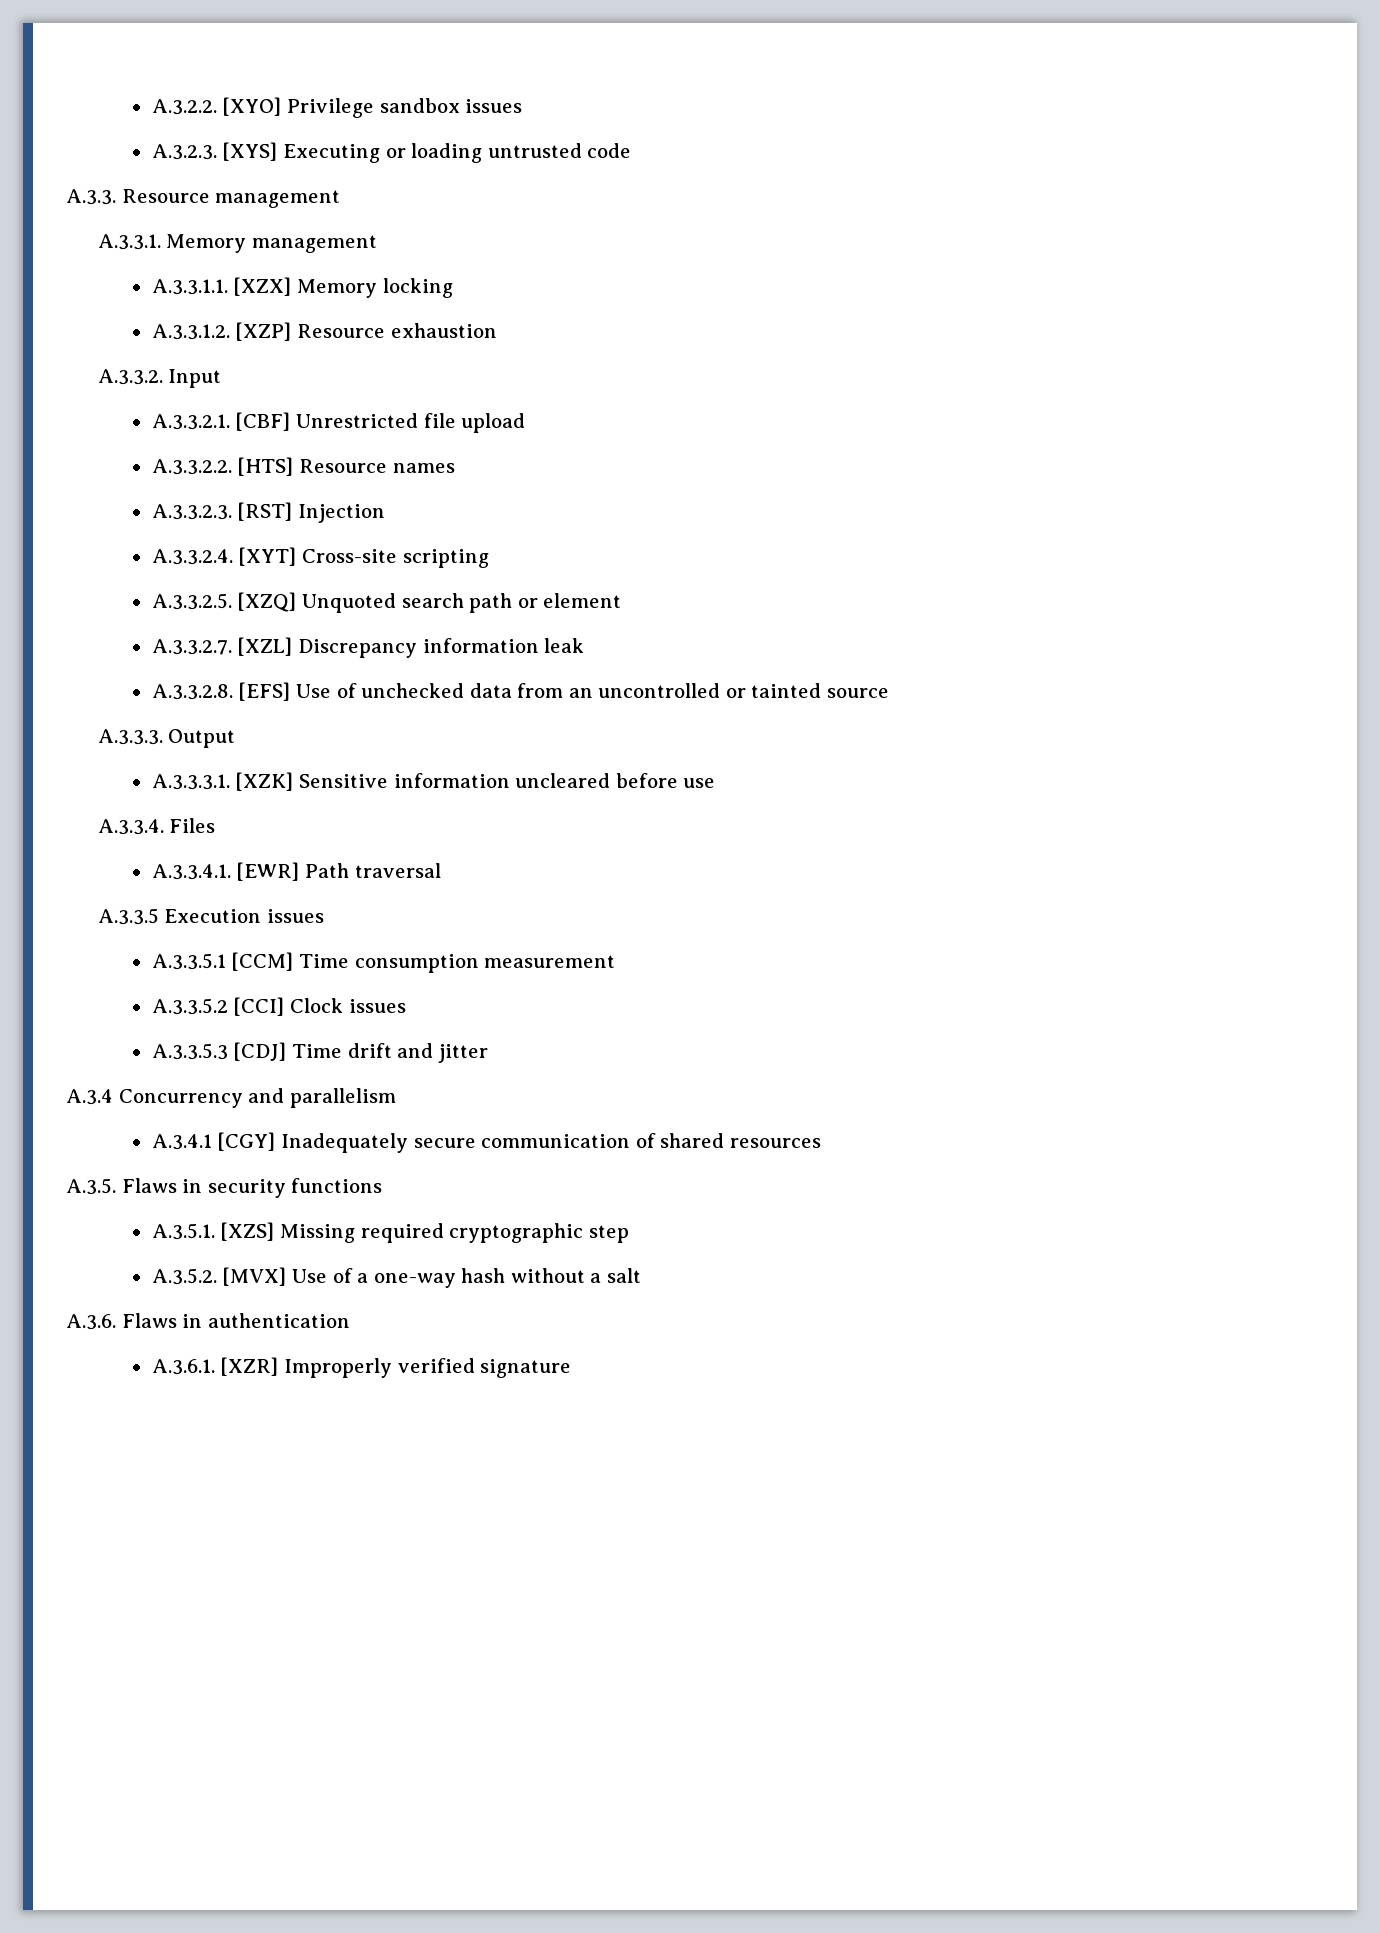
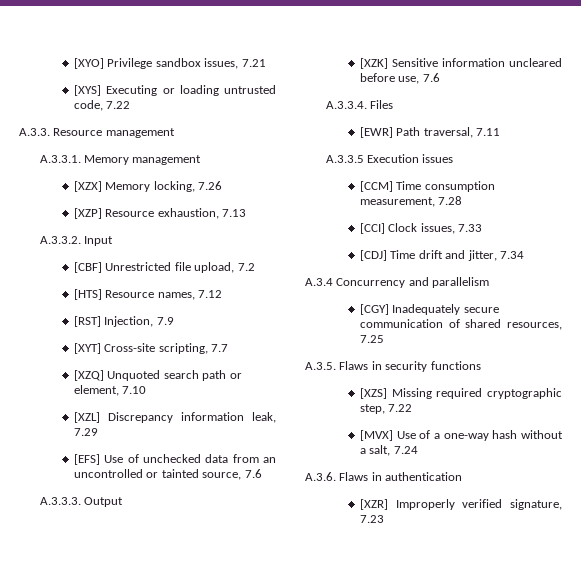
- A.3.2.2. [XYO] Privilege sandbox issues
- A.3.2.3. [XYS] Executing or loading untrusted code
+ [XYO] Privilege sandbox issues, 7.21
+ [XYS] Executing or loading untrusted code, 7.22
- A.3.3.1.1. [XZX] Memory locking
- A.3.3.1.2. [XZP] Resource exhaustion
+ [XZX] Memory locking, 7.26
+ [XZP] Resource exhaustion, 7.13
- A.3.3.2.1. [CBF] Unrestricted file upload
- A.3.3.2.2. [HTS] Resource names
- A.3.3.2.3. [RST] Injection
- A.3.3.2.4. [XYT] Cross-site scripting
- A.3.3.2.5. [XZQ] Unquoted search path or element
- A.3.3.2.7. [XZL] Discrepancy information leak
- A.3.3.2.8. [EFS] Use of unchecked data from an uncontrolled or tainted source
+ [CBF] Unrestricted file upload, 7.2
+ [HTS] Resource names, 7.12
+ [RST] Injection, 7.9
+ [XYT] Cross-site scripting, 7.7
+ [XZQ] Unquoted search path or element, 7.10
+ [XZL] Discrepancy information leak, 7.29
+ [EFS] Use of unchecked data from an uncontrolled or tainted source, 7.6
- A.3.3.3.1. [XZK] Sensitive information uncleared before use
+ [XZK] Sensitive information uncleared before use, 7.6
- A.3.3.4.1. [EWR] Path traversal
+ [EWR] Path traversal, 7.11
- A.3.3.5.1 [CCM] Time consumption measurement
- A.3.3.5.2 [CCI] Clock issues
- A.3.3.5.3 [CDJ] Time drift and jitter
+ [CCM] Time consumption measurement, 7.28
+ [CCI] Clock issues, 7.33
+ [CDJ] Time drift and jitter, 7.34
- A.3.4.1 [CGY] Inadequately secure communication of shared resources
+ [CGY] Inadequately secure communication of shared resources, 7.25
- A.3.5.1. [XZS] Missing required cryptographic step
- A.3.5.2. [MVX] Use of a one-way hash without a salt
+ [XZS] Missing required cryptographic step, 7.22
+ [MVX] Use of a one-way hash without a salt, 7.24
- A.3.6.1. [XZR] Improperly verified signature
+ [XZR] Improperly verified signature, 7.23

